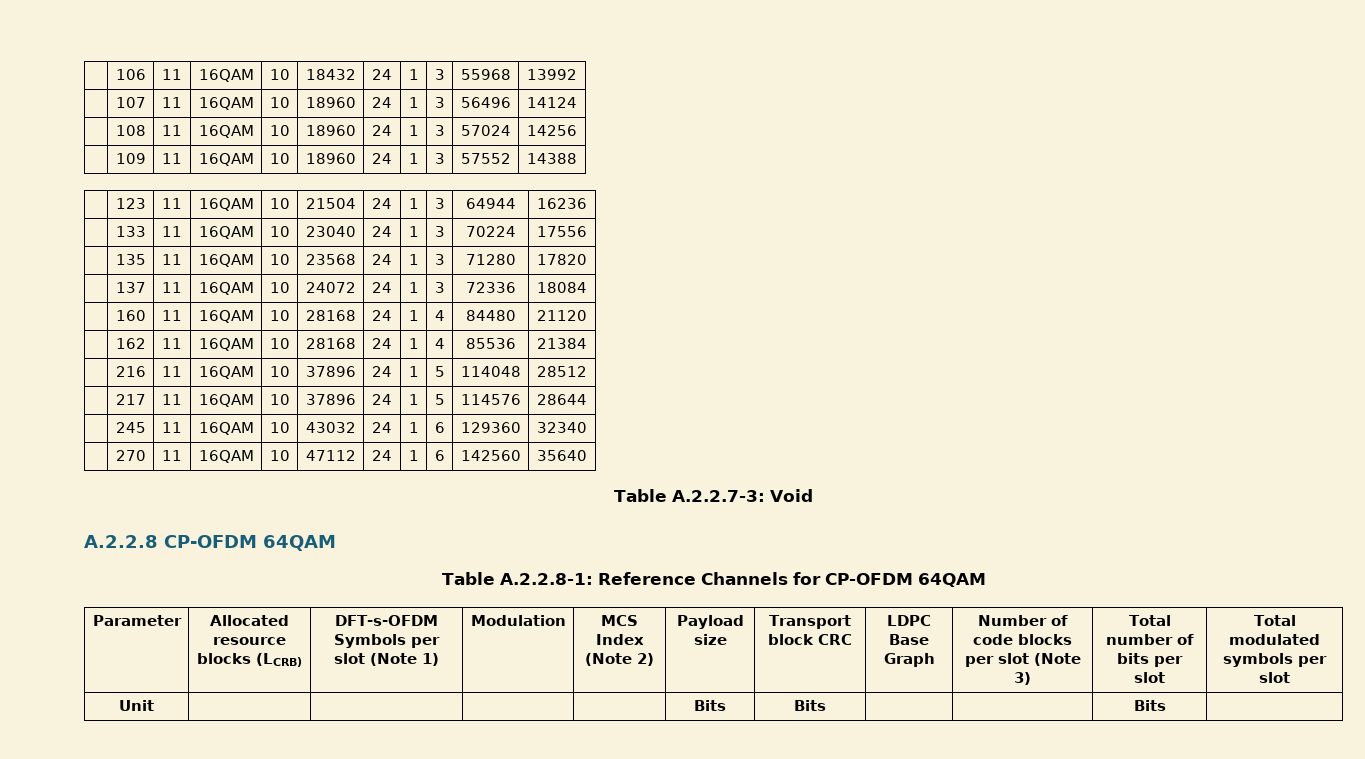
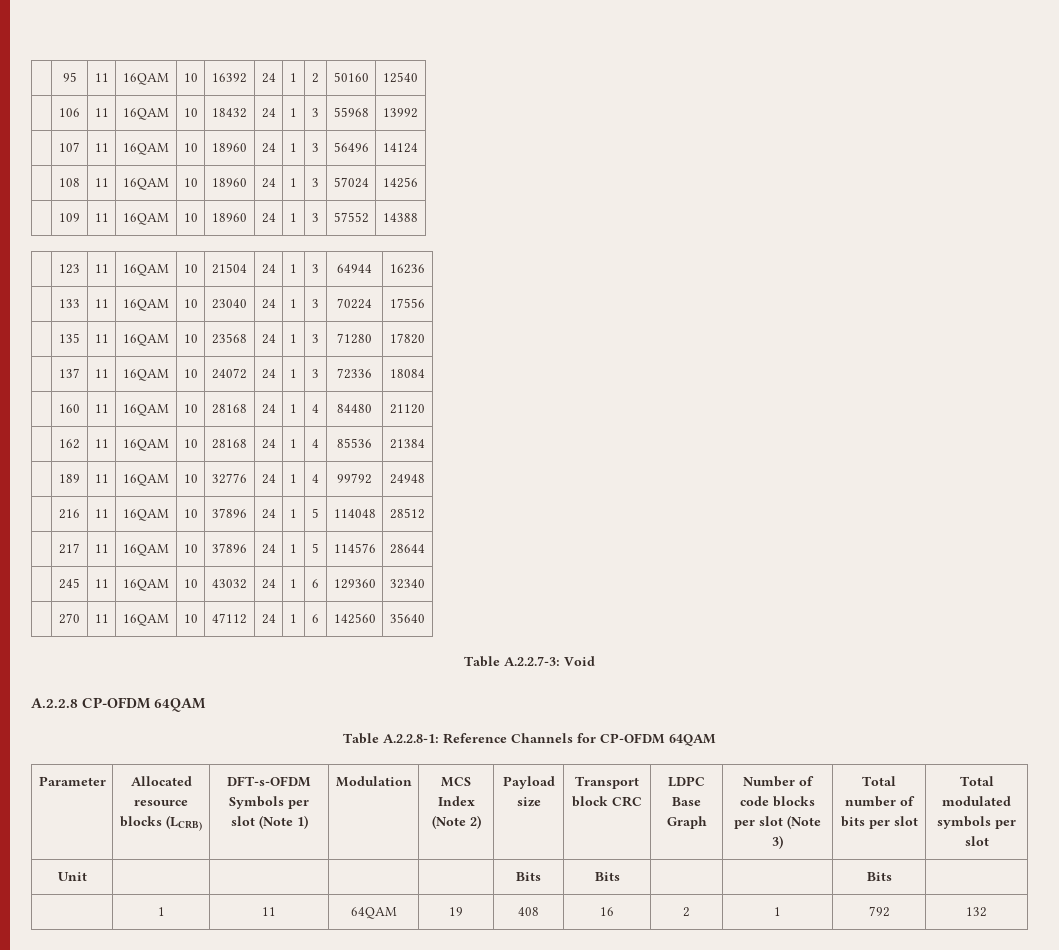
+ | 95 | 11 | 16QAM | 10 | 16392 | 24 | 1 | 2 | 50160 | 12540
+ | 189 | 11 | 16QAM | 10 | 32776 | 24 | 1 | 4 | 99792 | 24948
+ | 1 | 11 | 64QAM | 19 | 408 | 16 | 2 | 1 | 792 | 132

